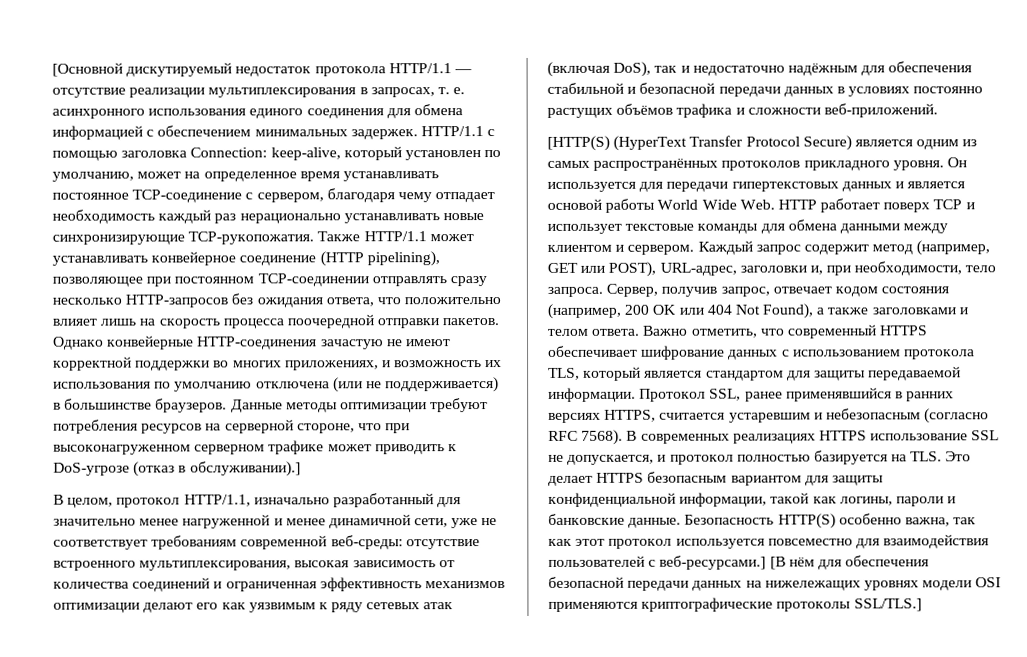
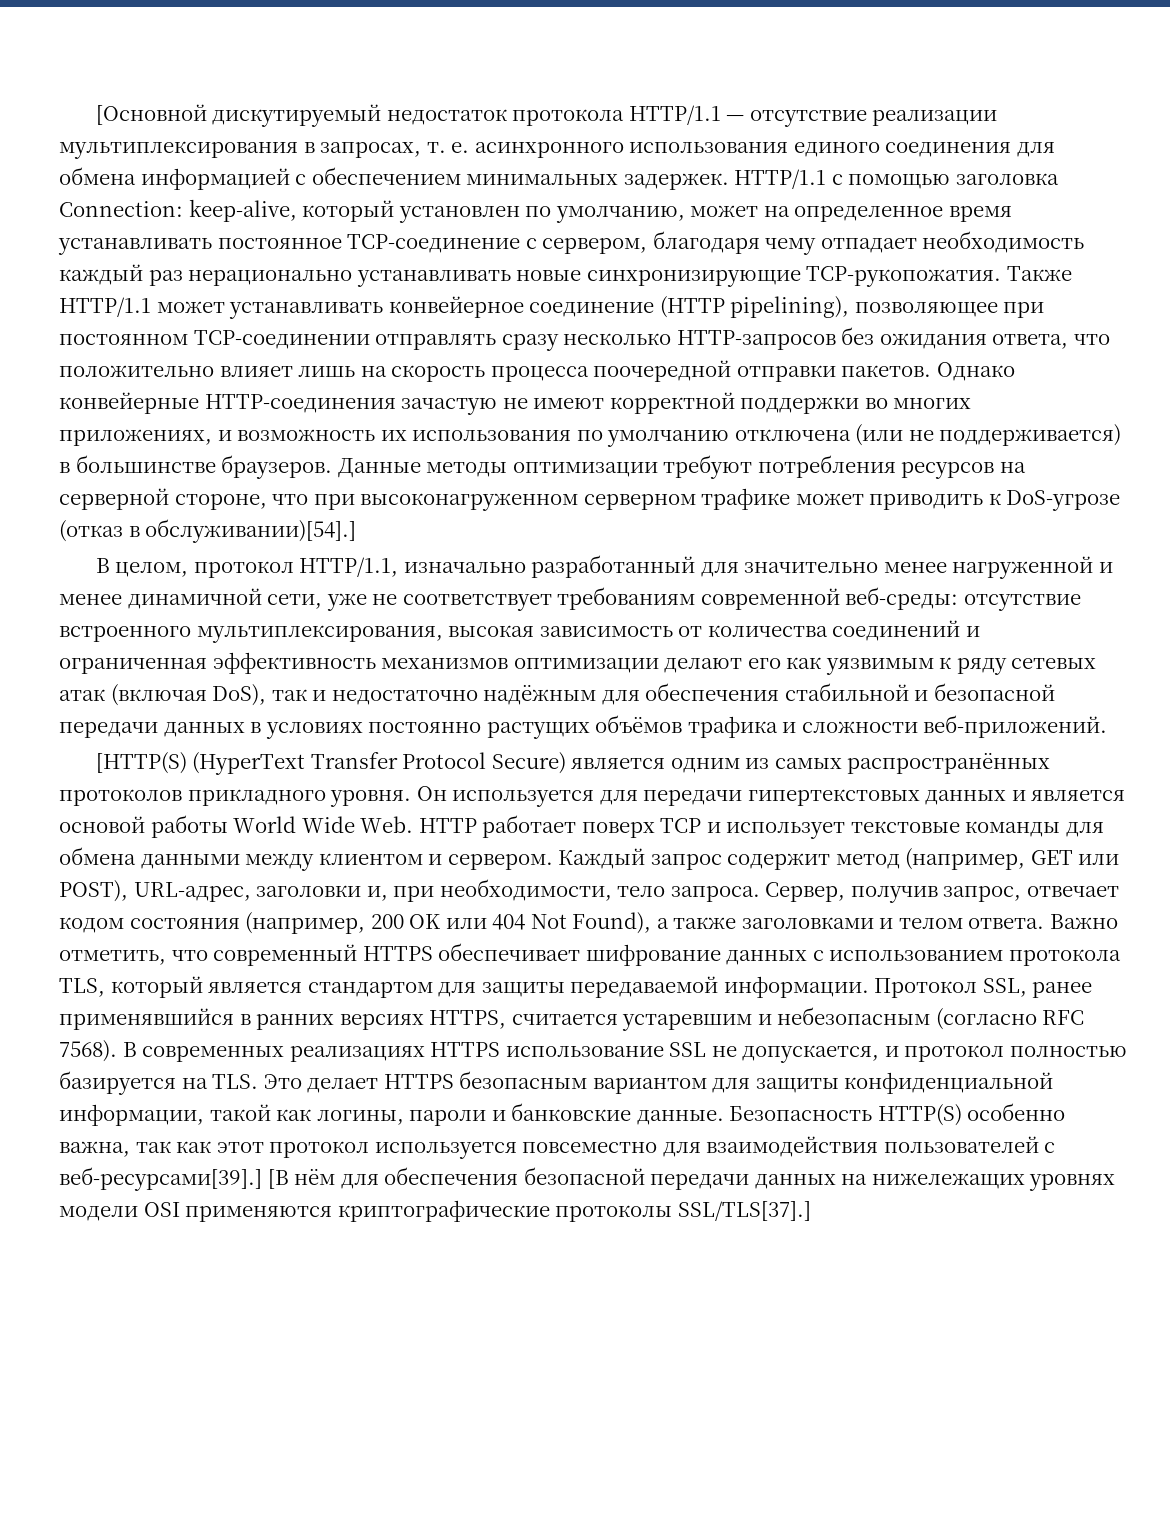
- Данные методы оптимизации требуют потребления ресурсов на серверной стороне, что при высоконагруженном серверном трафике может приводить к DoS-угрозе (отказ в обслуживании).]
+ Данные методы оптимизации требуют потребления ресурсов на серверной стороне, что при высоконагруженном серверном трафике может приводить к DoS-угрозе (отказ в обслуживании)[54].]
- Безопасность HTTP(S) особенно важна, так как этот протокол используется повсеместно для взаимодействия пользователей с веб-ресурсами.]
+ Безопасность HTTP(S) особенно важна, так как этот протокол используется повсеместно для взаимодействия пользователей с веб-ресурсами[39].]
- [В нём для обеспечения безопасной передачи данных на нижележащих уровнях модели OSI применяются криптографические протоколы SSL/TLS.]
+ [В нём для обеспечения безопасной передачи данных на нижележащих уровнях модели OSI применяются криптографические протоколы SSL/TLS[37].]

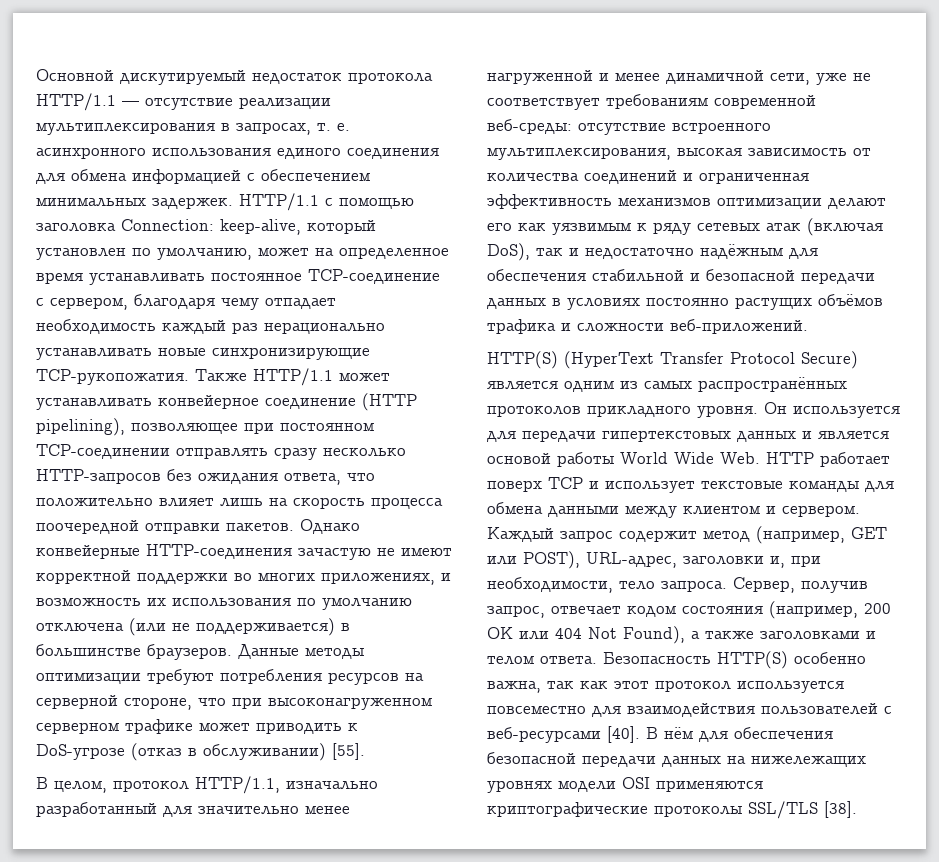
- [Основной дискутируемый недостаток протокола HTTP/1.1 — отсутствие реализации мультиплексирования в запросах, т. е. асинхронного использования единого соединения для обмена информацией с обеспечением минимальных задержек.
+ Основной дискутируемый недостаток протокола HTTP/1.1 — отсутствие реализации мультиплексирования в запросах, т. е. асинхронного использования единого соединения для обмена информацией с обеспечением минимальных задержек.
- Данные методы оптимизации требуют потребления ресурсов на серверной стороне, что при высоконагруженном серверном трафике может приводить к DoS-угрозе (отказ в обслуживании)[54].]
+ Данные методы оптимизации требуют потребления ресурсов на серверной стороне, что при высоконагруженном серверном трафике может приводить к DoS-угрозе (отказ в обслуживании) [55].
- [HTTP(S) (HyperText Transfer Protocol Secure) является одним из самых распространённых протоколов прикладного уровня.
+ HTTP(S) (HyperText Transfer Protocol Secure) является одним из самых распространённых протоколов прикладного уровня.
- Важно отметить, что современный HTTPS обеспечивает шифрование данных с использованием протокола TLS, который является стандартом для защиты передаваемой информации. Протокол SSL, ранее применявшийся в ранних версиях HTTPS, считается устаревшим и небезопасным (согласно RFC 7568). В современных реализациях HTTPS использование SSL не допускается, и протокол полностью базируется на TLS. Это делает HTTPS безопасным вариантом для защиты конфиденциальной информации, такой как логины, пароли и банковские данные.
- Безопасность HTTP(S) особенно важна, так как этот протокол используется повсеместно для взаимодействия пользователей с веб-ресурсами[39].] [В нём для обеспечения безопасной передачи данных на нижележащих уровнях модели OSI применяются криптографические протоколы SSL/TLS[37].]
+ Безопасность HTTP(S) особенно важна, так как этот протокол используется повсеместно для взаимодействия пользователей с веб-ресурсами [40]. В нём для обеспечения безопасной передачи данных на нижележащих уровнях модели OSI применяются криптографические протоколы SSL/TLS [38].

